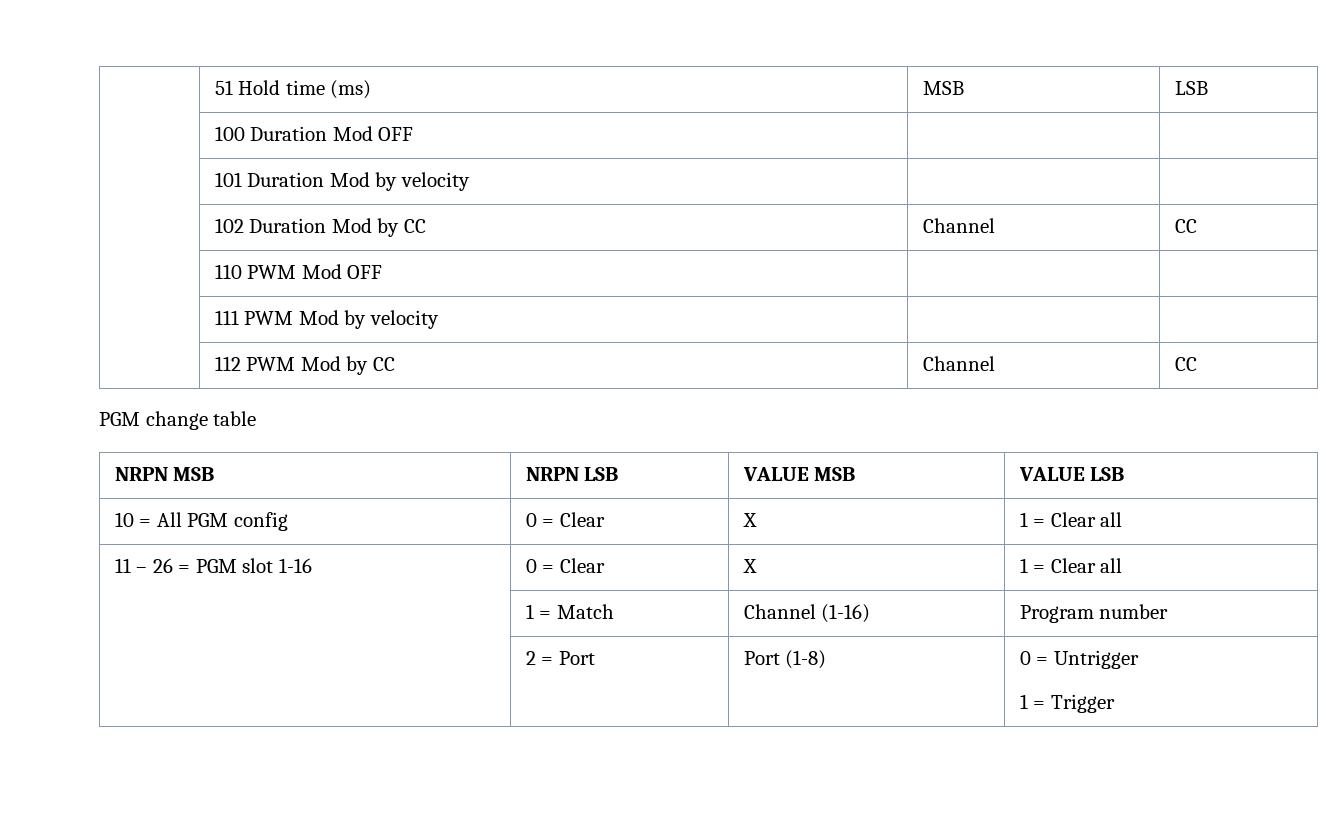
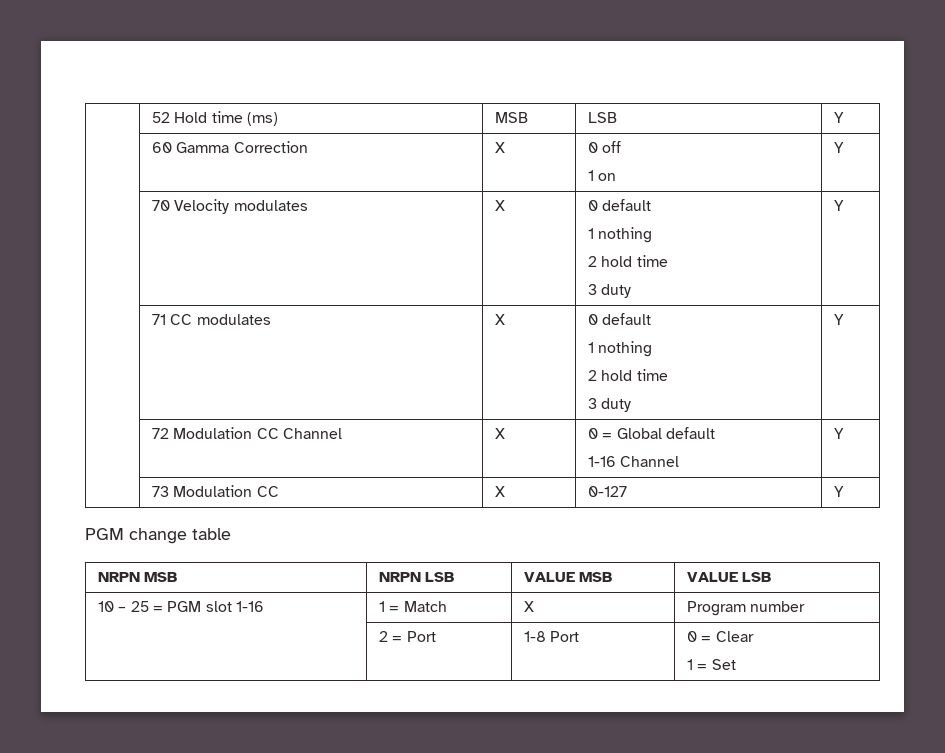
- | 51 Hold time (ms) | MSB | LSB
- | 100 Duration Mod OFF | |
- | 101 Duration Mod by velocity | |
- | 102 Duration Mod by CC | Channel | CC
- | 110 PWM Mod OFF | |
- | 111 PWM Mod by velocity | |
- | 112 PWM Mod by CC | Channel | CC
+ | 52 Hold time (ms) | MSB | LSB | Y
+ | 60 Gamma Correction | X | 0 off
+ 1 on | Y
+ | 70 Velocity modulates | X | 0 default
+ 1 nothing
+ 2 hold time
+ 3 duty | Y
+ | 71 CC modulates | X | 0 default
+ 1 nothing
+ 2 hold time
+ 3 duty | Y
+ | 72 Modulation CC Channel | X | 0 = Global default
+ 1-16 Channel | Y
+ | 73 Modulation CC | X | 0-127 | Y
- 10 = All PGM config | 0 = Clear | X | 1 = Clear all
- 11 – 26 = PGM slot 1-16 | 0 = Clear | X | 1 = Clear all
- | 1 = Match | Channel (1-16) | Program number
+ 10 – 25 = PGM slot 1-16 | 1 = Match | X | Program number
- | 2 = Port | Port (1-8) | 0 = Untrigger
- 1 = Trigger
+ | 2 = Port | 1-8 Port | 0 = Clear
+ 1 = Set

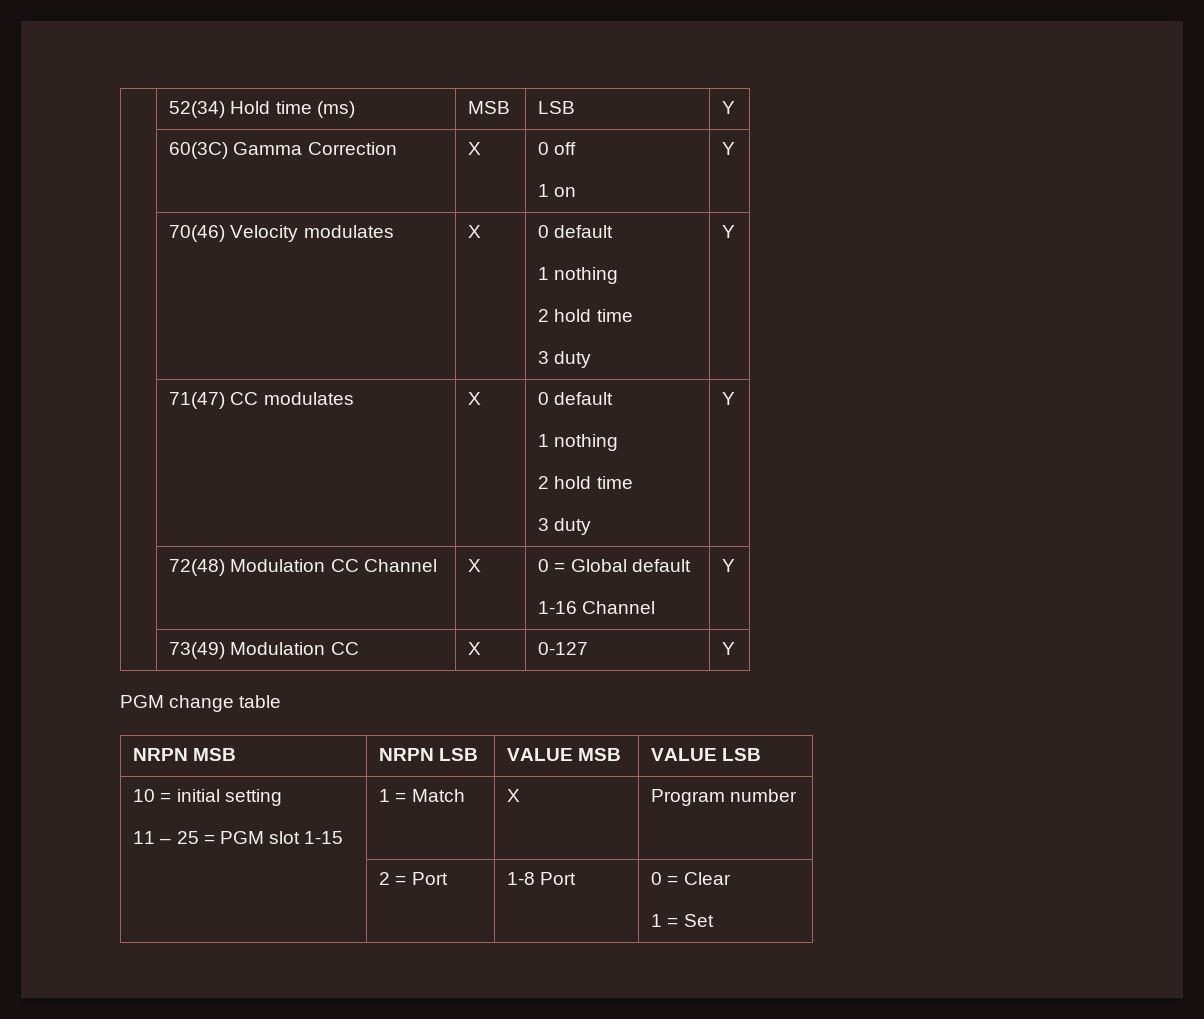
- | 52 Hold time (ms) | MSB | LSB | Y
+ | 52(34) Hold time (ms) | MSB | LSB | Y
- | 60 Gamma Correction | X | 0 off
+ | 60(3C) Gamma Correction | X | 0 off
- | 70 Velocity modulates | X | 0 default
+ | 70(46) Velocity modulates | X | 0 default
- | 71 CC modulates | X | 0 default
+ | 71(47) CC modulates | X | 0 default
- | 72 Modulation CC Channel | X | 0 = Global default
+ | 72(48) Modulation CC Channel | X | 0 = Global default
- | 73 Modulation CC | X | 0-127 | Y
+ | 73(49) Modulation CC | X | 0-127 | Y
- 10 – 25 = PGM slot 1-16 | 1 = Match | X | Program number
+ 10 = initial setting
+ 11 – 25 = PGM slot 1-15 | 1 = Match | X | Program number

